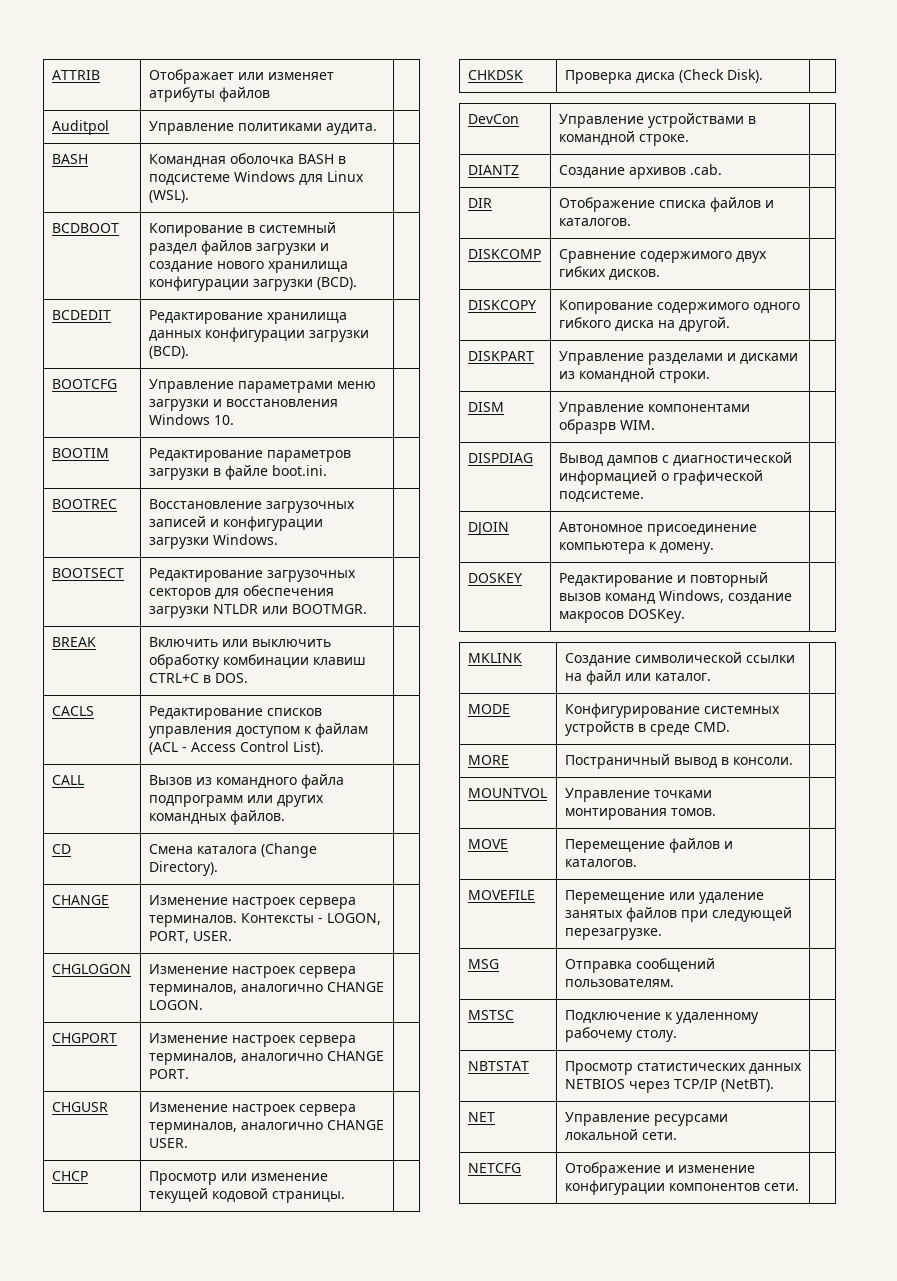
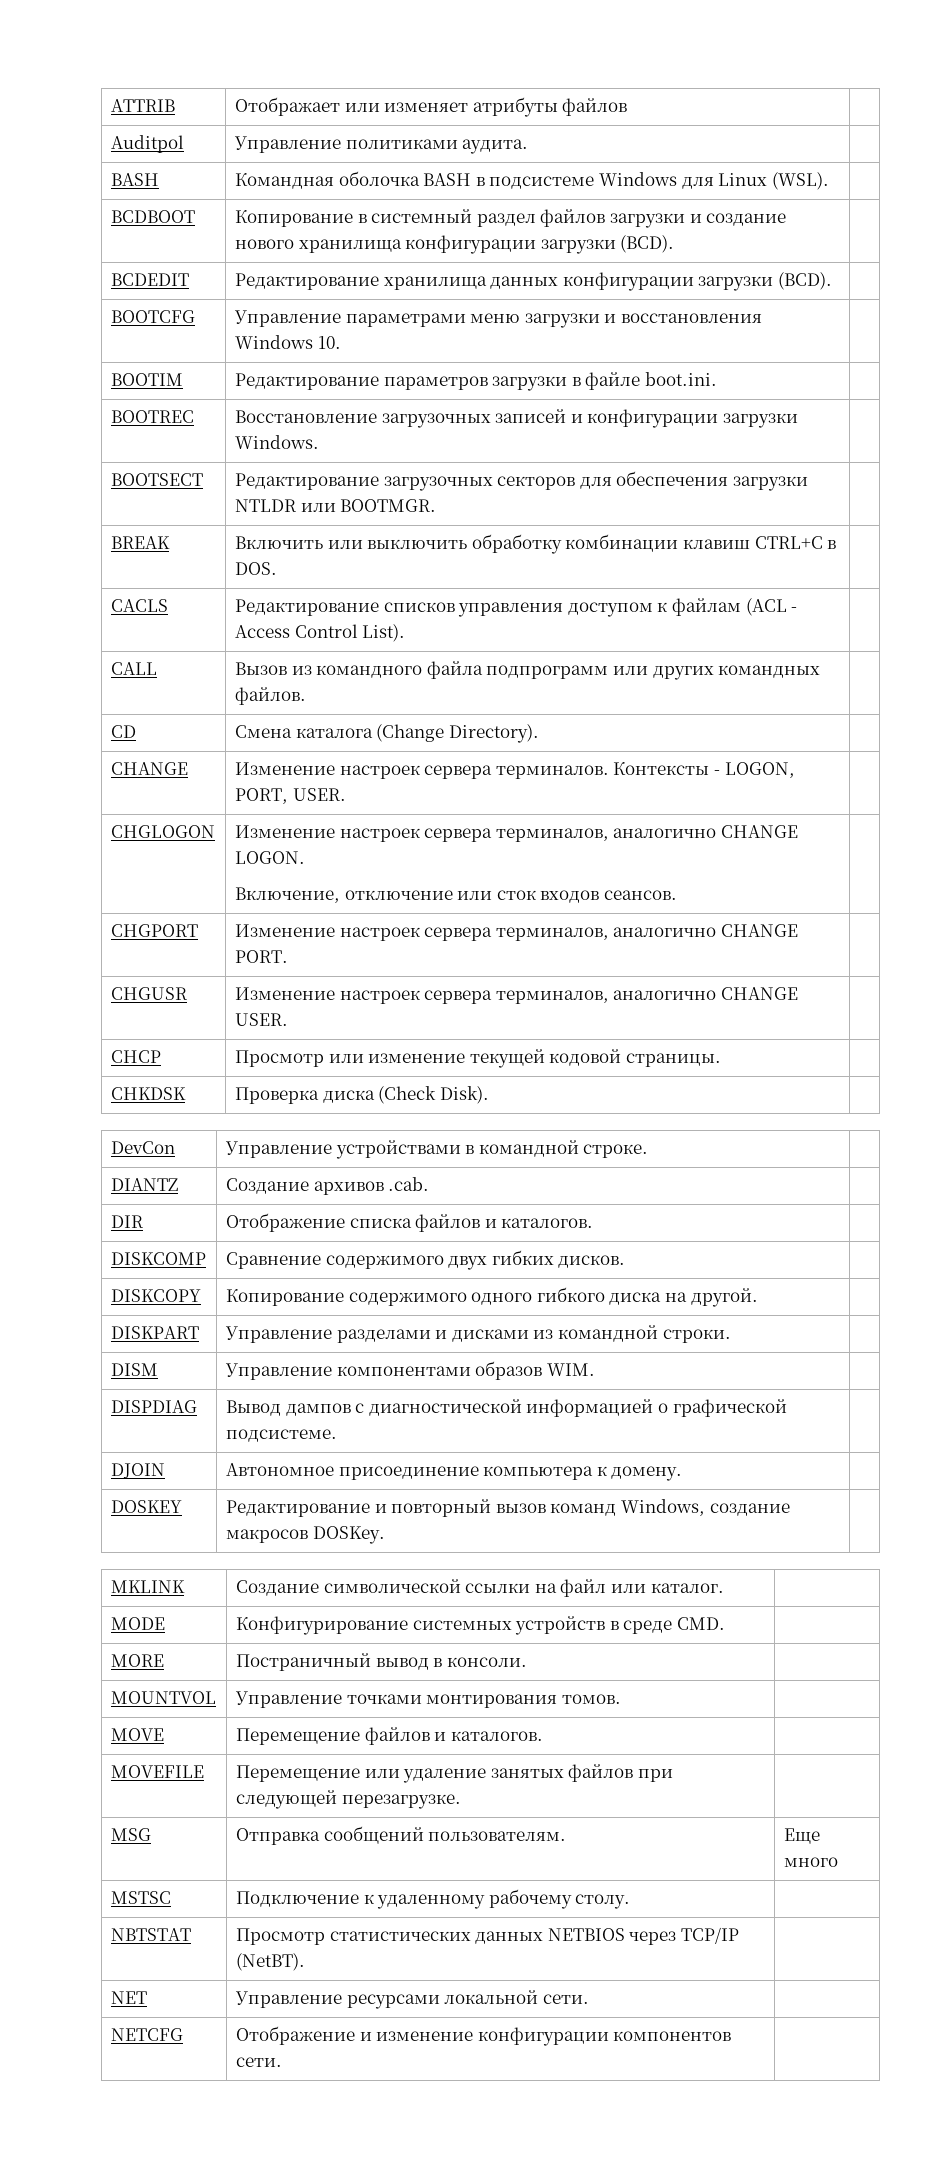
- CHGLOGON | Изменение настроек сервера терминалов, аналогично CHANGE LOGON. |
+ CHGLOGON | Изменение настроек сервера терминалов, аналогично CHANGE LOGON.
+ Включение, отключение или сток входов сеансов. |
- DISM | Управление компонентами образрв WIM. |
+ DISM | Управление компонентами образов WIM. |
- MSG | Отправка сообщений пользователям. |
+ MSG | Отправка сообщений пользователям. | Еще много

